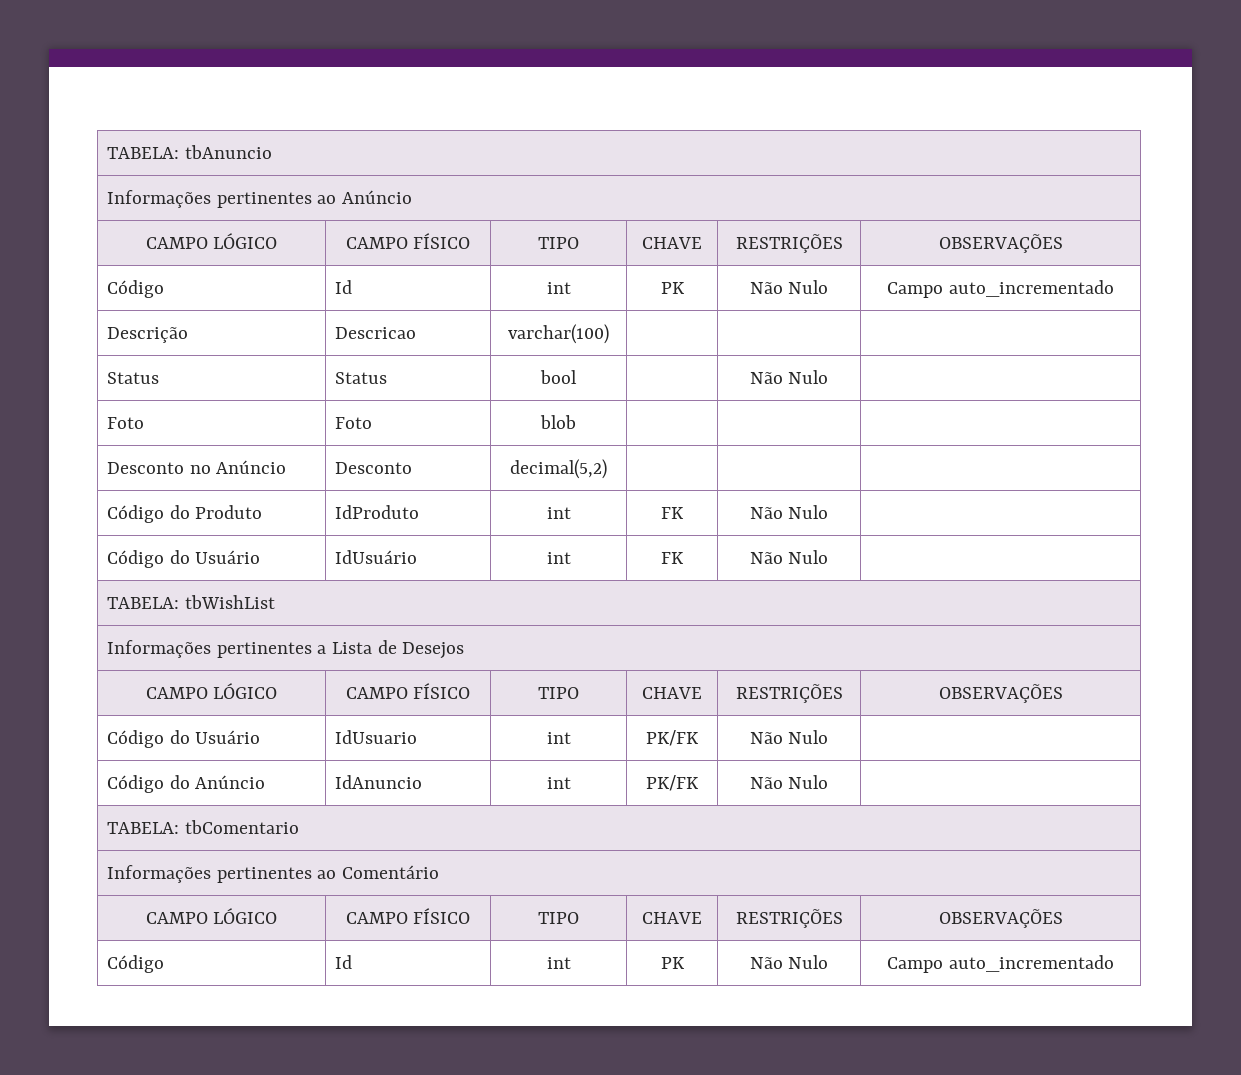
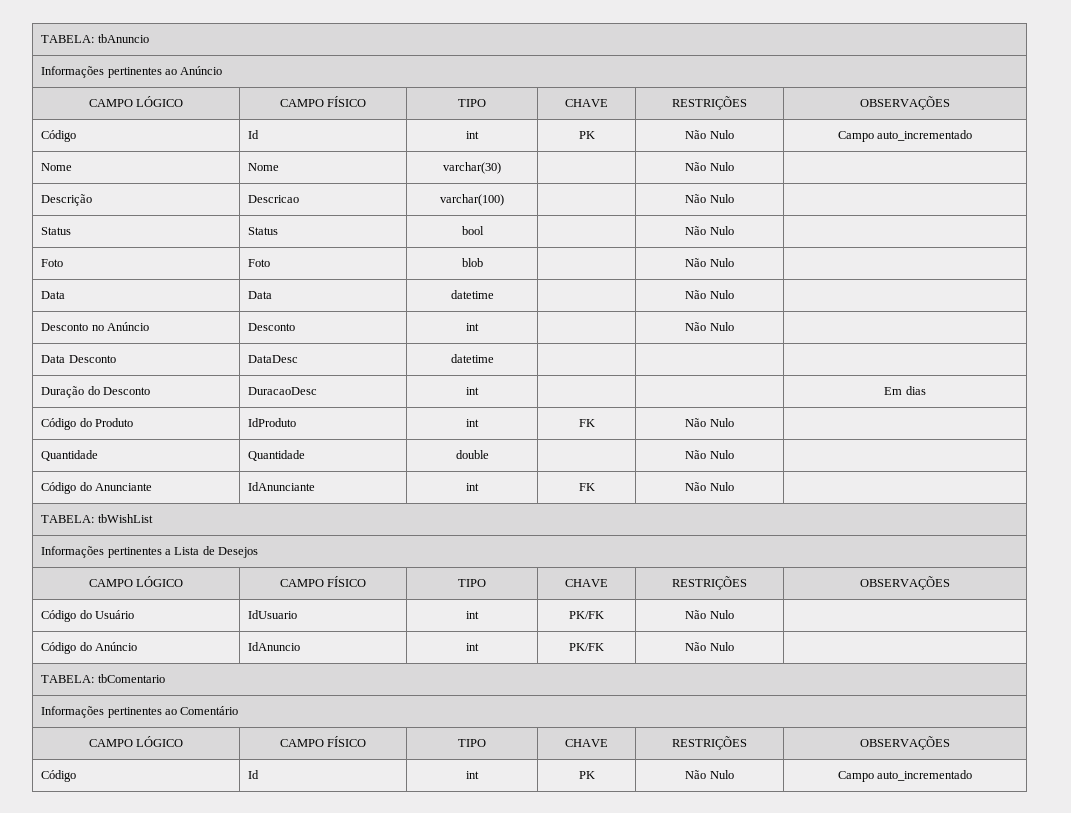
+ Nome | Nome | varchar(30) | | Não Nulo |
- Descrição | Descricao | varchar(100) | | |
+ Descrição | Descricao | varchar(100) | | Não Nulo |
- Foto | Foto | blob | | |
- Desconto no Anúncio | Desconto | decimal(5,2) | | |
+ Foto | Foto | blob | | Não Nulo |
+ Data | Data | datetime | | Não Nulo |
+ Desconto no Anúncio | Desconto | int | | Não Nulo |
+ Data Desconto | DataDesc | datetime | | |
+ Duração do Desconto | DuracaoDesc | int | | | Em dias
- Código do Usuário | IdUsuário | int | FK | Não Nulo |
+ Quantidade | Quantidade | double | | Não Nulo |
+ Código do Anunciante | IdAnunciante | int | FK | Não Nulo |

